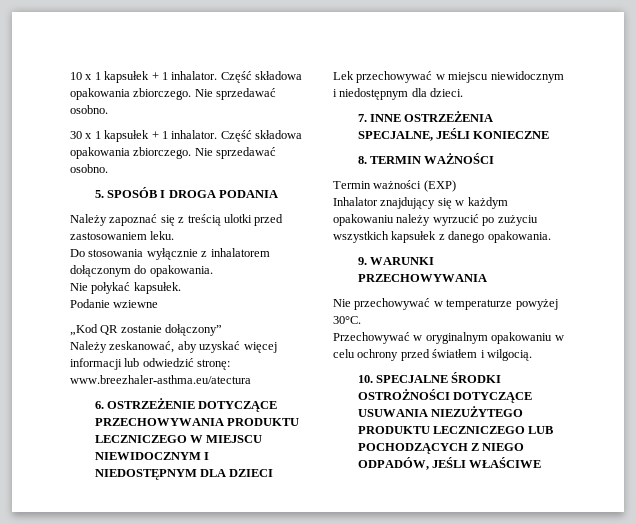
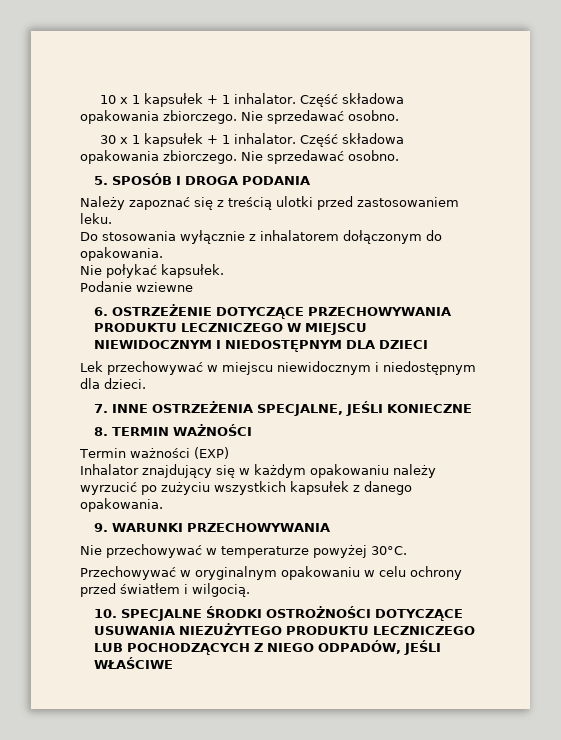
- „Kod QR zostanie dołączony”
- Należy zeskanować, aby uzyskać więcej informacji lub odwiedzić stronę: www.breezhaler-asthma.eu/atectura

